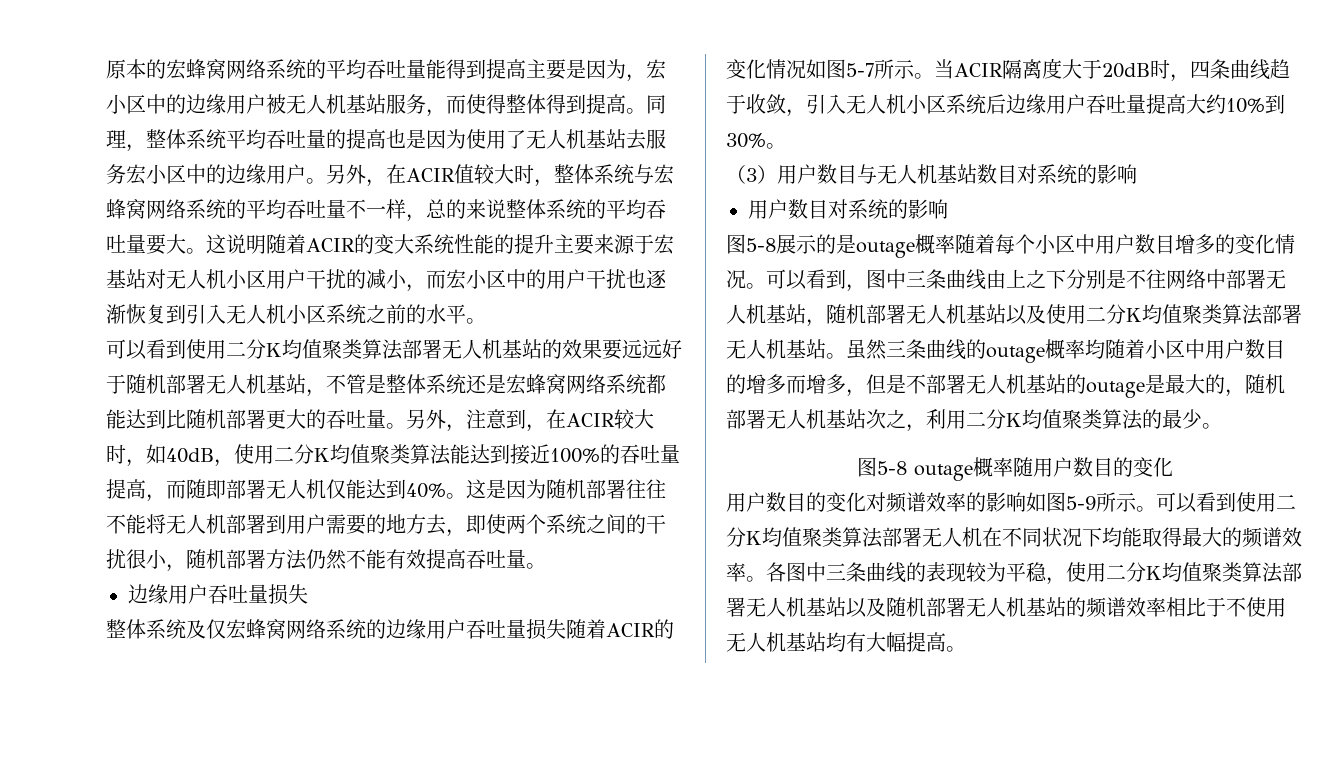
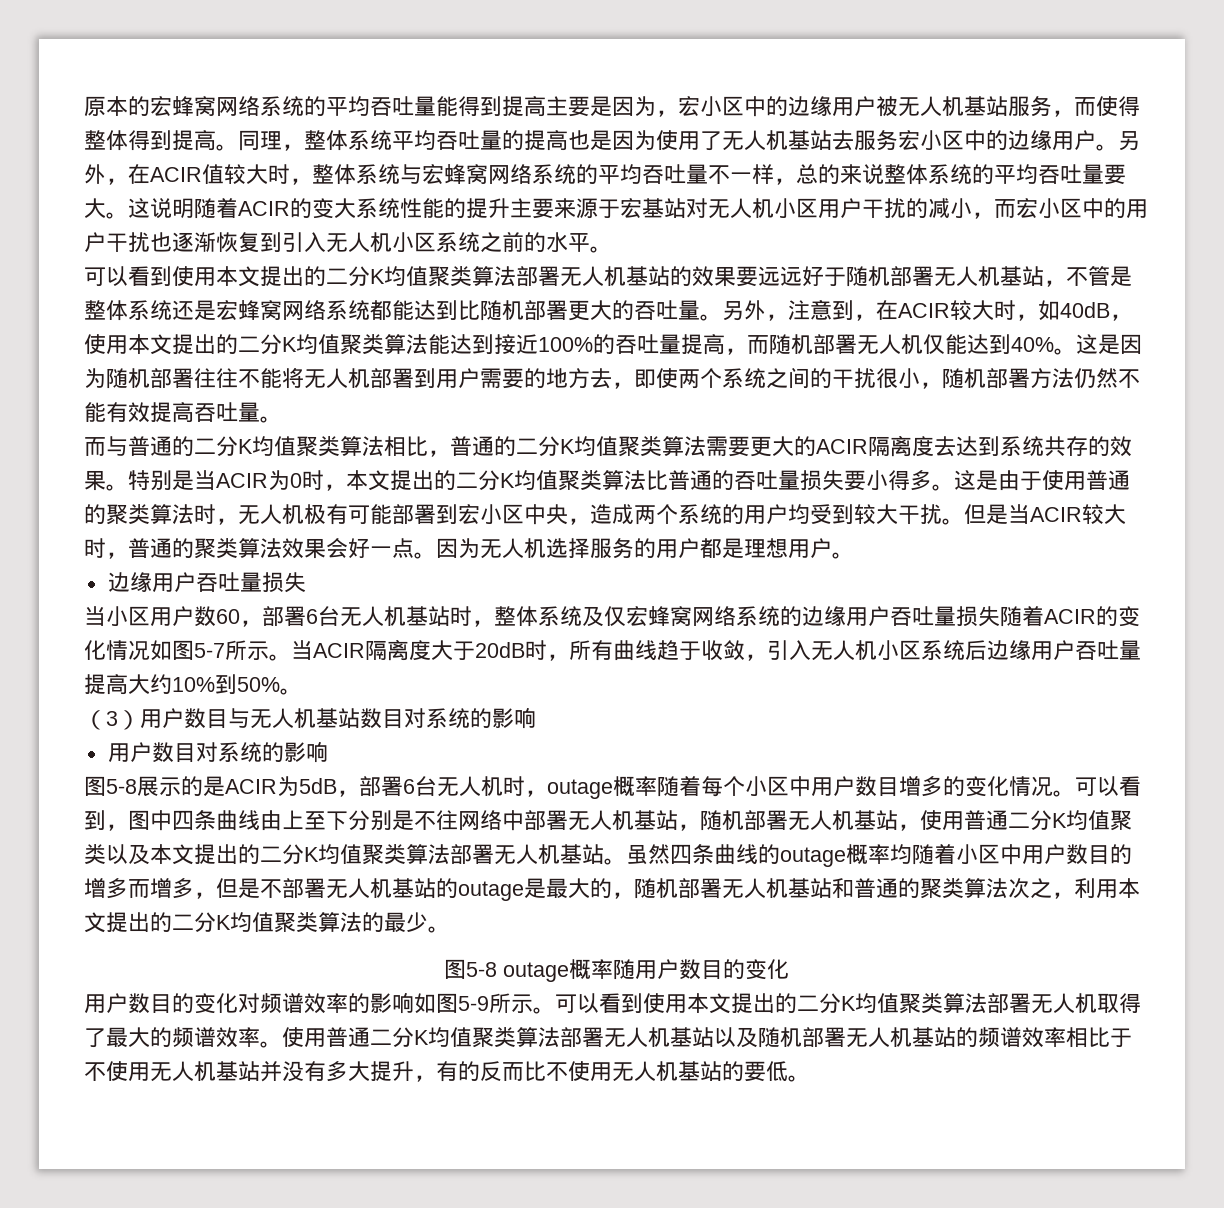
- 可以看到使用二分K均值聚类算法部署无人机基站的效果要远远好于随机部署无人机基站，不管是整体系统还是宏蜂窝网络系统都能达到比随机部署更大的吞吐量。
+ 可以看到使用本文提出的二分K均值聚类算法部署无人机基站的效果要远远好于随机部署无人机基站，不管是整体系统还是宏蜂窝网络系统都能达到比随机部署更大的吞吐量。
- 另外，注意到，在ACIR较大时，如40dB，使用二分K均值聚类算法能达到接近100%的吞吐量提高，而随即部署无人机仅能达到40%。
+ 另外，注意到，在ACIR较大时，如40dB，使用本文提出的二分K均值聚类算法能达到接近100%的吞吐量提高，而随机部署无人机仅能达到40%。
+ 而与普通的二分K均值聚类算法相比，普通的二分K均值聚类算法需要更大的ACIR隔离度去达到系统共存的效果。特别是当ACIR为0时，本文提出的二分K均值聚类算法比普通的吞吐量损失要小得多。这是由于使用普通的聚类算法时，无人机极有可能部署到宏小区中央，造成两个系统的用户均受到较大干扰。但是当ACIR较大时，普通的聚类算法效果会好一点。因为无人机选择服务的用户都是理想用户。
- 整体系统及仅宏蜂窝网络系统的边缘用户吞吐量损失随着ACIR的变化情况如图5-7所示。
+ 当小区用户数60，部署6台无人机基站时，整体系统及仅宏蜂窝网络系统的边缘用户吞吐量损失随着ACIR的变化情况如图5-7所示。
- 当ACIR隔离度大于20dB时，四条曲线趋于收敛，引入无人机小区系统后边缘用户吞吐量提高大约10%到30%。
+ 当ACIR隔离度大于20dB时，所有曲线趋于收敛，引入无人机小区系统后边缘用户吞吐量提高大约10%到50%。
- 图5-8展示的是outage概率随着每个小区中用户数目增多的变化情况。
+ 图5-8展示的是ACIR为5dB，部署6台无人机时，outage概率随着每个小区中用户数目增多的变化情况。
- 可以看到，图中三条曲线由上之下分别是不往网络中部署无人机基站，随机部署无人机基站以及使用二分K均值聚类算法部署无人机基站。
+ 可以看到，图中四条曲线由上至下分别是不往网络中部署无人机基站，随机部署无人机基站，使用普通二分K均值聚类以及本文提出的二分K均值聚类算法部署无人机基站。
- 虽然三条曲线的outage概率均随着小区中用户数目的增多而增多，但是不部署无人机基站的outage是最大的，随机部署无人机基站次之，利用二分K均值聚类算法的最少。
+ 虽然四条曲线的outage概率均随着小区中用户数目的增多而增多，但是不部署无人机基站的outage是最大的，随机部署无人机基站和普通的聚类算法次之，利用本文提出的二分K均值聚类算法的最少。
- 可以看到使用二分K均值聚类算法部署无人机在不同状况下均能取得最大的频谱效率。各图中三条曲线的表现较为平稳，使用二分K均值聚类算法部署无人机基站以及随机部署无人机基站的频谱效率相比于不使用无人机基站均有大幅提高。
+ 可以看到使用本文提出的二分K均值聚类算法部署无人机取得了最大的频谱效率。使用普通二分K均值聚类算法部署无人机基站以及随机部署无人机基站的频谱效率相比于不使用无人机基站并没有多大提升，有的反而比不使用无人机基站的要低。

